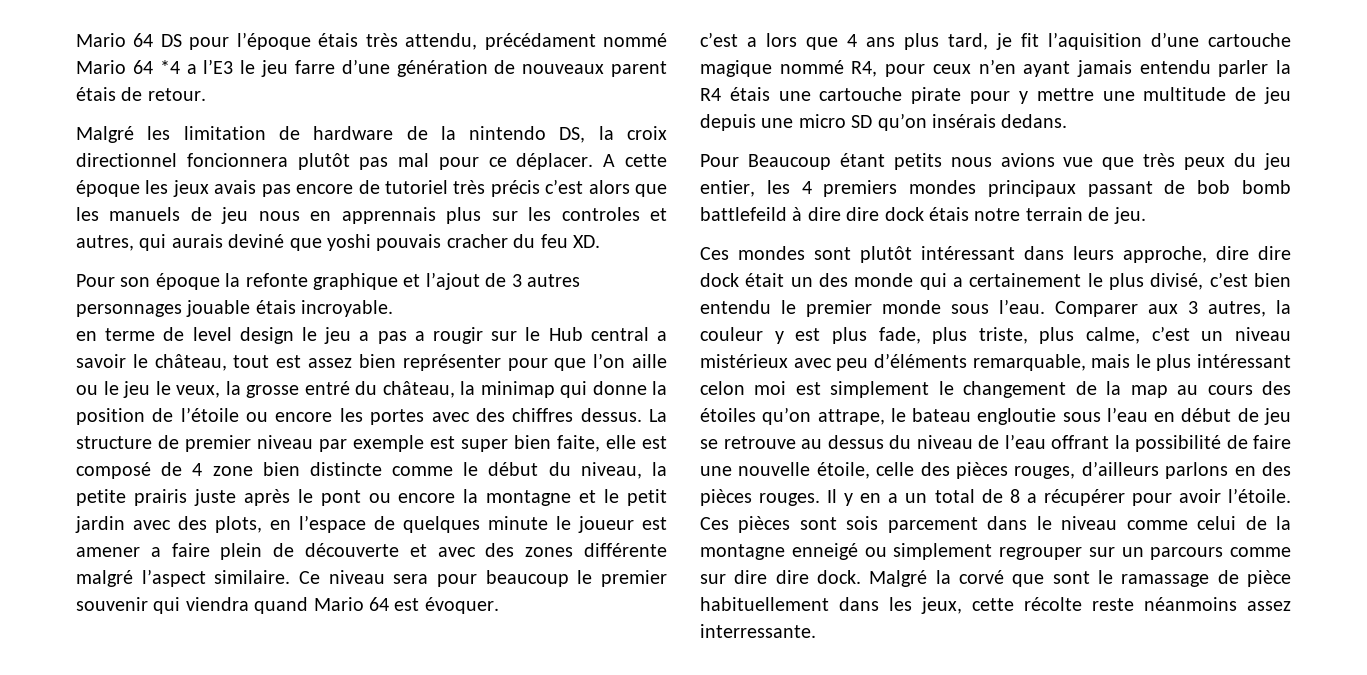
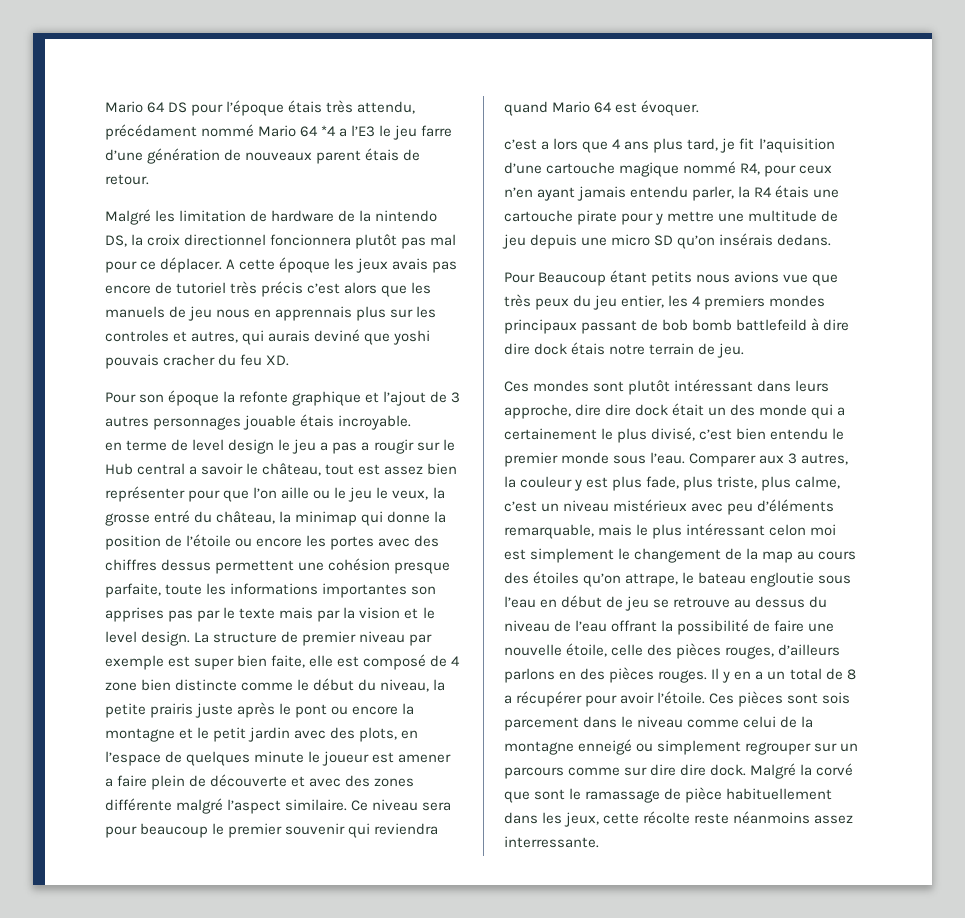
- en terme de level design le jeu a pas a rougir sur le Hub central a savoir le château, tout est assez bien représenter pour que l’on aille ou le jeu le veux, la grosse entré du château, la minimap qui donne la position de l’étoile ou encore les portes avec des chiffres dessus.
+ en terme de level design le jeu a pas a rougir sur le Hub central a savoir le château, tout est assez bien représenter pour que l’on aille ou le jeu le veux, la grosse entré du château, la minimap qui donne la position de l’étoile ou encore les portes avec des chiffres dessus permettent une cohésion presque parfaite, toute les informations importantes son apprises pas par le texte mais par la vision et le level design.
- Ce niveau sera pour beaucoup le premier souvenir qui viendra quand Mario 64 est évoquer.
+ Ce niveau sera pour beaucoup le premier souvenir qui reviendra quand Mario 64 est évoquer.
- c’est a lors que 4 ans plus tard, je fit l’aquisition d’une cartouche magique nommé R4, pour ceux n’en ayant jamais entendu parler la R4 étais une cartouche pirate pour y mettre une multitude de jeu depuis une micro SD qu’on insérais dedans.
+ c’est a lors que 4 ans plus tard, je fit l’aquisition d’une cartouche magique nommé R4, pour ceux n’en ayant jamais entendu parler, la R4 étais une cartouche pirate pour y mettre une multitude de jeu depuis une micro SD qu’on insérais dedans.

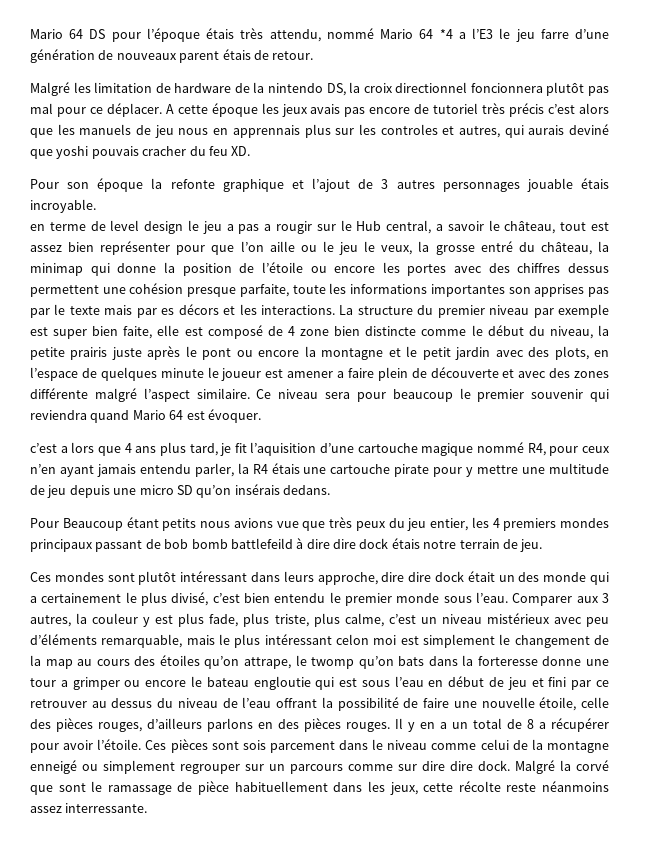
- Mario 64 DS pour l’époque étais très attendu, précédament nommé Mario 64 *4 a l’E3 le jeu farre d’une génération de nouveaux parent étais de retour.
+ Mario 64 DS pour l’époque étais très attendu, nommé Mario 64 *4 a l’E3 le jeu farre d’une génération de nouveaux parent étais de retour.
- en terme de level design le jeu a pas a rougir sur le Hub central a savoir le château, tout est assez bien représenter pour que l’on aille ou le jeu le veux, la grosse entré du château, la minimap qui donne la position de l’étoile ou encore les portes avec des chiffres dessus permettent une cohésion presque parfaite, toute les informations importantes son apprises pas par le texte mais par la vision et le level design.
+ en terme de level design le jeu a pas a rougir sur le Hub central, a savoir le château, tout est assez bien représenter pour que l’on aille ou le jeu le veux, la grosse entré du château, la minimap qui donne la position de l’étoile ou encore les portes avec des chiffres dessus permettent une cohésion presque parfaite, toute les informations importantes son apprises pas par le texte mais par es décors et les interactions.
- La structure de premier niveau par exemple est super bien faite, elle est composé de 4 zone bien distincte comme le début du niveau, la petite prairis juste après le pont ou encore la montagne et le petit jardin avec des plots, en l’espace de quelques minute le joueur est amener a faire plein de découverte et avec des zones différente malgré l’aspect similaire.
+ La structure du premier niveau par exemple est super bien faite, elle est composé de 4 zone bien distincte comme le début du niveau, la petite prairis juste après le pont ou encore la montagne et le petit jardin avec des plots, en l’espace de quelques minute le joueur est amener a faire plein de découverte et avec des zones différente malgré l’aspect similaire.
- Comparer aux 3 autres, la couleur y est plus fade, plus triste, plus calme, c’est un niveau mistérieux avec peu d’éléments remarquable, mais le plus intéressant celon moi est simplement le changement de la map au cours des étoiles qu’on attrape, le bateau engloutie sous l’eau en début de jeu se retrouve au dessus du niveau de l’eau offrant la possibilité de faire une nouvelle étoile, celle des pièces rouges, d’ailleurs parlons en des pièces rouges.
+ Comparer aux 3 autres, la couleur y est plus fade, plus triste, plus calme, c’est un niveau mistérieux avec peu d’éléments remarquable, mais le plus intéressant celon moi est simplement le changement de la map au cours des étoiles qu’on attrape, le twomp qu’on bats dans la forteresse donne une tour a grimper ou encore le bateau engloutie qui est sous l’eau en début de jeu et fini par ce retrouver au dessus du niveau de l’eau offrant la possibilité de faire une nouvelle étoile, celle des pièces rouges, d’ailleurs parlons en des pièces rouges.

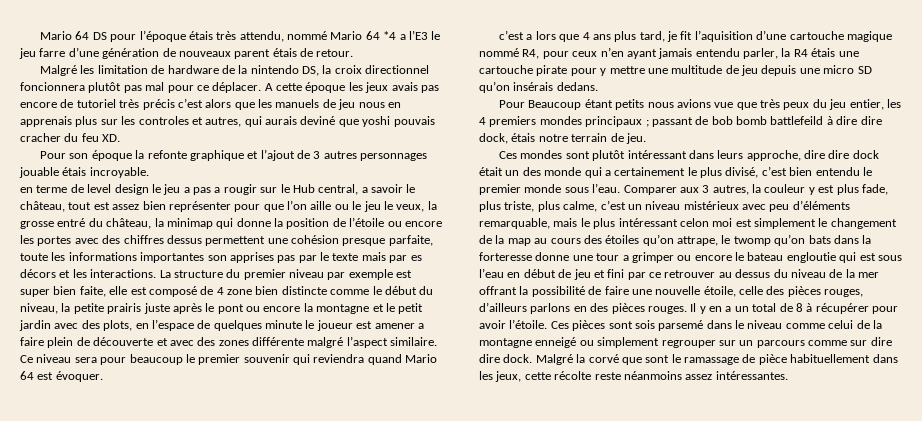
- A cette époque les jeux avais pas encore de tutoriel très précis c’est alors que les manuels de jeu nous en apprennais plus sur les controles et autres, qui aurais deviné que yoshi pouvais cracher du feu XD.
+ A cette époque les jeux avais pas encore de tutoriel très précis c’est alors que les manuels de jeu nous en apprenais plus sur les controles et autres, qui aurais deviné que yoshi pouvais cracher du feu XD.
- Pour Beaucoup étant petits nous avions vue que très peux du jeu entier, les 4 premiers mondes principaux passant de bob bomb battlefeild à dire dire dock étais notre terrain de jeu.
+ Pour Beaucoup étant petits nous avions vue que très peux du jeu entier, les 4 premiers mondes principaux ; passant de bob bomb battlefeild à dire dire dock, étais notre terrain de jeu.
- Comparer aux 3 autres, la couleur y est plus fade, plus triste, plus calme, c’est un niveau mistérieux avec peu d’éléments remarquable, mais le plus intéressant celon moi est simplement le changement de la map au cours des étoiles qu’on attrape, le twomp qu’on bats dans la forteresse donne une tour a grimper ou encore le bateau engloutie qui est sous l’eau en début de jeu et fini par ce retrouver au dessus du niveau de l’eau offrant la possibilité de faire une nouvelle étoile, celle des pièces rouges, d’ailleurs parlons en des pièces rouges.
+ Comparer aux 3 autres, la couleur y est plus fade, plus triste, plus calme, c’est un niveau mistérieux avec peu d’éléments remarquable, mais le plus intéressant celon moi est simplement le changement de la map au cours des étoiles qu’on attrape, le twomp qu’on bats dans la forteresse donne une tour a grimper ou encore le bateau engloutie qui est sous l’eau en début de jeu et fini par ce retrouver au dessus du niveau de la mer offrant la possibilité de faire une nouvelle étoile, celle des pièces rouges, d’ailleurs parlons en des pièces rouges.
- Il y en a un total de 8 a récupérer pour avoir l’étoile.
+ Il y en a un total de 8 à récupérer pour avoir l’étoile.
- Ces pièces sont sois parcement dans le niveau comme celui de la montagne enneigé ou simplement regrouper sur un parcours comme sur dire dire dock.
+ Ces pièces sont sois parsemé dans le niveau comme celui de la montagne enneigé ou simplement regrouper sur un parcours comme sur dire dire dock.
- Malgré la corvé que sont le ramassage de pièce habituellement dans les jeux, cette récolte reste néanmoins assez interressante.
+ Malgré la corvé que sont le ramassage de pièce habituellement dans les jeux, cette récolte reste néanmoins assez intéressantes.

